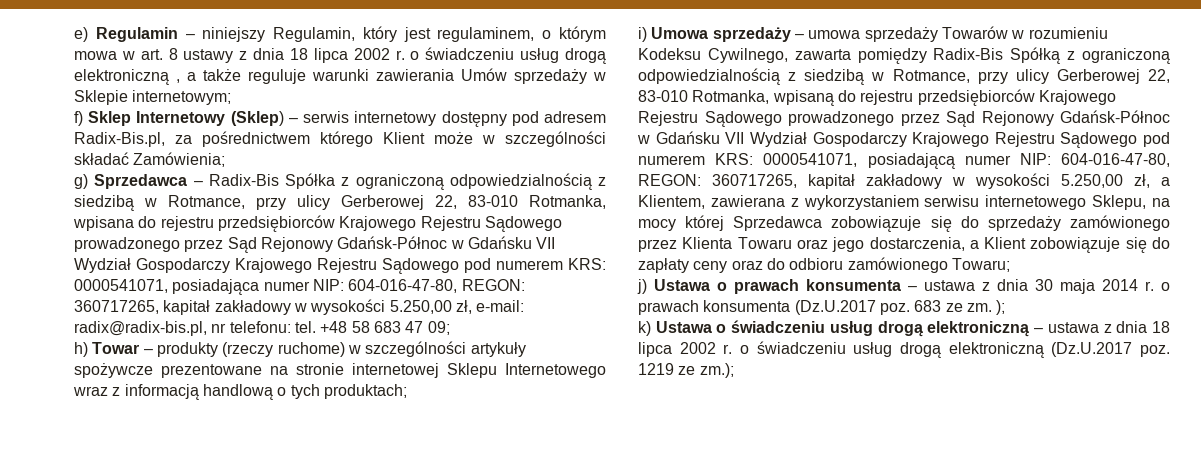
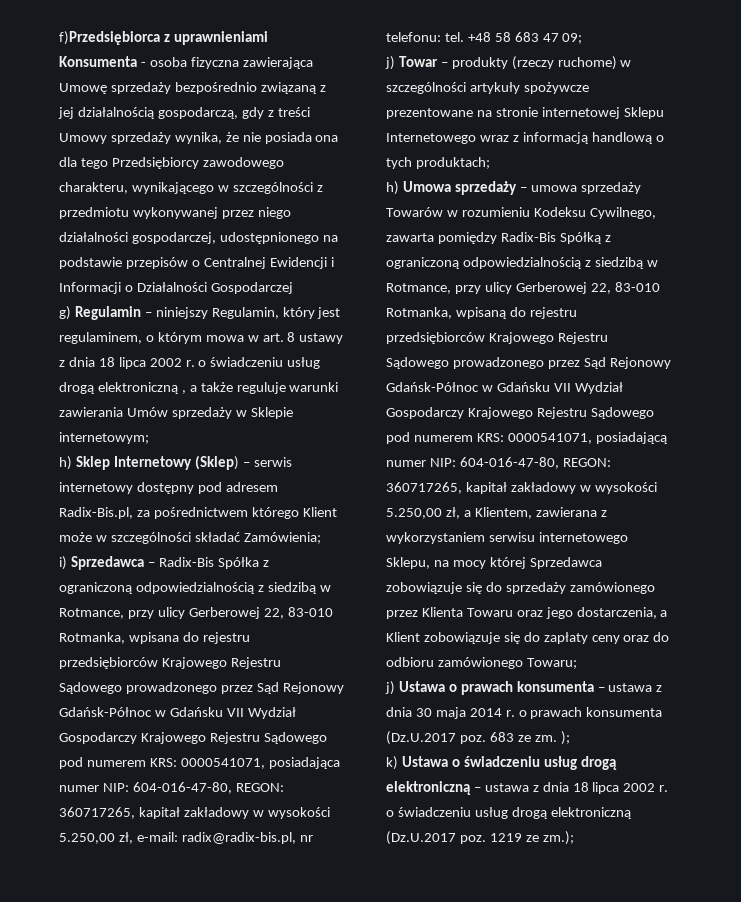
- e) Regulamin – niniejszy Regulamin, który jest regulaminem, o którym mowa w art. 8 ustawy z dnia 18 lipca 2002 r. o świadczeniu usług drogą elektroniczną , a także reguluje warunki zawierania Umów sprzedaży w Sklepie internetowym;
+ f)Przedsiębiorca z uprawnieniami Konsumenta - osoba fizyczna zawierająca Umowę sprzedaży bezpośrednio związaną z jej działalnością gospodarczą, gdy z treści Umowy sprzedaży wynika, że nie posiada ona dla tego Przedsiębiorcy zawodowego charakteru, wynikającego w szczególności z przedmiotu wykonywanej przez niego działalności gospodarczej, udostępnionego na podstawie przepisów o Centralnej Ewidencji i Informacji o Działalności Gospodarczej
+ g) Regulamin – niniejszy Regulamin, który jest regulaminem, o którym mowa w art. 8 ustawy z dnia 18 lipca 2002 r. o świadczeniu usług drogą elektroniczną , a także reguluje warunki zawierania Umów sprzedaży w Sklepie internetowym;
- f) Sklep Internetowy (Sklep) – serwis internetowy dostępny pod adresem Radix-Bis.pl, za pośrednictwem którego Klient może w szczególności składać Zamówienia;
+ h) Sklep Internetowy (Sklep) – serwis internetowy dostępny pod adresem Radix-Bis.pl, za pośrednictwem którego Klient może w szczególności składać Zamówienia;
- g) Sprzedawca – Radix-Bis Spółka z ograniczoną odpowiedzialnością z siedzibą w Rotmance, przy ulicy Gerberowej 22, 83-010 Rotmanka, wpisana do rejestru przedsiębiorców Krajowego Rejestru Sądowego prowadzonego przez Sąd Rejonowy Gdańsk-Północ w Gdańsku VII Wydział Gospodarczy Krajowego Rejestru Sądowego pod numerem KRS: 0000541071, posiadająca numer NIP: 604-016-47-80, REGON: 360717265, kapitał zakładowy w wysokości 5.250,00 zł, e-mail: radix@radix-bis.pl, nr telefonu: tel.
+ i) Sprzedawca – Radix-Bis Spółka z ograniczoną odpowiedzialnością z siedzibą w Rotmance, przy ulicy Gerberowej 22, 83-010 Rotmanka, wpisana do rejestru przedsiębiorców Krajowego Rejestru Sądowego prowadzonego przez Sąd Rejonowy Gdańsk-Północ w Gdańsku VII Wydział Gospodarczy Krajowego Rejestru Sądowego pod numerem KRS: 0000541071, posiadająca numer NIP: 604-016-47-80, REGON: 360717265, kapitał zakładowy w wysokości 5.250,00 zł, e-mail: radix@radix-bis.pl, nr telefonu: tel.
- h) Towar – produkty (rzeczy ruchome) w szczególności artykuły spożywcze prezentowane na stronie internetowej Sklepu Internetowego wraz z informacją handlową o tych produktach;
+ j) Towar – produkty (rzeczy ruchome) w szczególności artykuły spożywcze prezentowane na stronie internetowej Sklepu Internetowego wraz z informacją handlową o tych produktach;
- i) Umowa sprzedaży – umowa sprzedaży Towarów w rozumieniu Kodeksu Cywilnego, zawarta pomiędzy Radix-Bis Spółką z ograniczoną odpowiedzialnością z siedzibą w Rotmance, przy ulicy Gerberowej 22, 83-010 Rotmanka, wpisaną do rejestru przedsiębiorców Krajowego Rejestru Sądowego prowadzonego przez Sąd Rejonowy Gdańsk-Północ w Gdańsku VII Wydział Gospodarczy Krajowego Rejestru Sądowego pod numerem KRS:
+ h) Umowa sprzedaży – umowa sprzedaży Towarów w rozumieniu Kodeksu Cywilnego, zawarta pomiędzy Radix-Bis Spółką z ograniczoną odpowiedzialnością z siedzibą w Rotmance, przy ulicy Gerberowej 22, 83-010 Rotmanka, wpisaną do rejestru przedsiębiorców Krajowego Rejestru Sądowego prowadzonego przez Sąd Rejonowy Gdańsk-Północ w Gdańsku VII Wydział Gospodarczy Krajowego Rejestru Sądowego pod numerem KRS:

